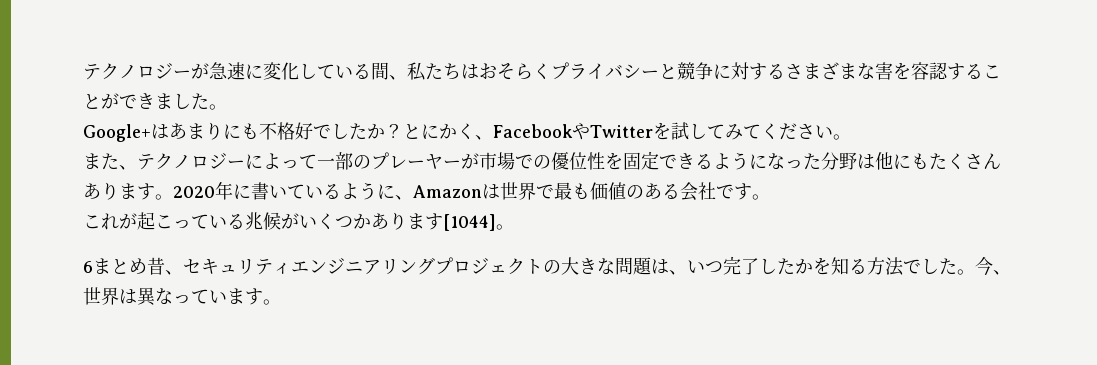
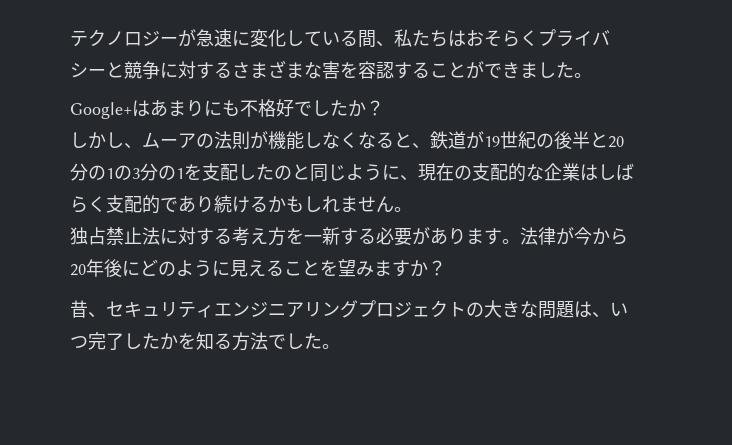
- Google+はあまりにも不格好でしたか？とにかく、FacebookやTwitterを試してみてください。
- また、テクノロジーによって一部のプレーヤーが市場での優位性を固定できるようになった分野は他にもたくさんあります。2020年に書いているように、Amazonは世界で最も価値のある会社です。
- これが起こっている兆候がいくつかあります[1044]。
- 6まとめ昔、セキュリティエンジニアリングプロジェクトの大きな問題は、いつ完了したかを知る方法でした。今、世界は異なっています。
+ Google+はあまりにも不格好でしたか？
+ しかし、ムーアの法則が機能しなくなると、鉄道が19世紀の後半と20分の1の3分の1を支配したのと同じように、現在の支配的な企業はしばらく支配的であり続けるかもしれません。
+ 独占禁止法に対する考え方を一新する必要があります。法律が今から20年後にどのように見えることを望みますか？
+ 昔、セキュリティエンジニアリングプロジェクトの大きな問題は、いつ完了したかを知る方法でした。

